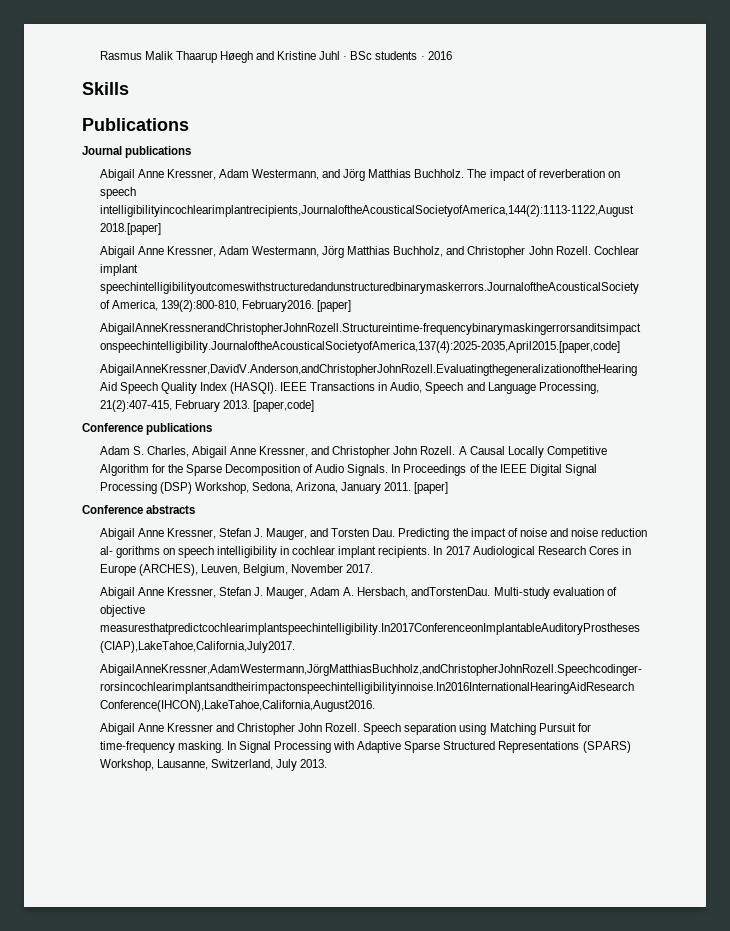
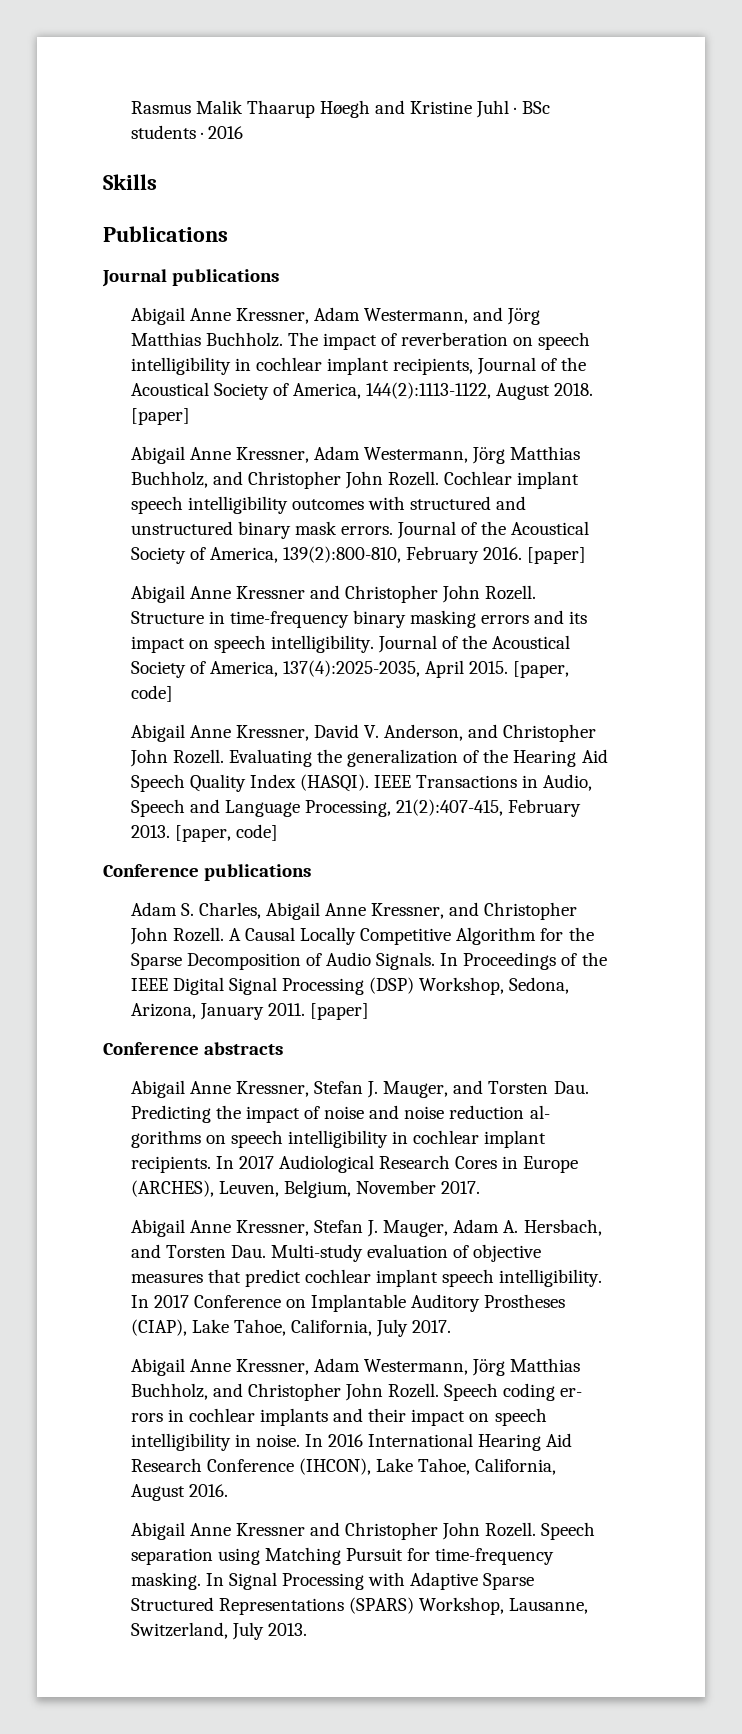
- The impact of reverberation on speech intelligibilityincochlearimplantrecipients,JournaloftheAcousticalSocietyofAmerica,144(2):1113-1122,August 2018.[paper]
+ The impact of reverberation on speech intelligibility in cochlear implant recipients, Journal of the Acoustical Society of America, 144(2):1113-1122, August 2018. [paper]
- Cochlear implant speechintelligibilityoutcomeswithstructuredandunstructuredbinarymaskerrors.JournaloftheAcousticalSociety of America, 139(2):800-810, February2016. [paper]
- AbigailAnneKressnerandChristopherJohnRozell.Structureintime-frequencybinarymaskingerrorsanditsimpact onspeechintelligibility.JournaloftheAcousticalSocietyofAmerica,137(4):2025-2035,April2015.[paper,code]
- AbigailAnneKressner,DavidV.Anderson,andChristopherJohnRozell.EvaluatingthegeneralizationoftheHearing Aid Speech Quality Index (HASQI).
+ Cochlear implant speech intelligibility outcomes with structured and unstructured binary mask errors. Journal of the Acoustical Society of America, 139(2):800-810, February 2016. [paper]
+ Abigail Anne Kressner and Christopher John Rozell. Structure in time-frequency binary masking errors and its impact on speech intelligibility. Journal of the Acoustical Society of America, 137(4):2025-2035, April 2015. [paper, code]
+ Abigail Anne Kressner, David V. Anderson, and Christopher John Rozell. Evaluating the generalization of the Hearing Aid Speech Quality Index (HASQI).
- IEEE Transactions in Audio, Speech and Language Processing, 21(2):407-415, February 2013. [paper,code]
+ IEEE Transactions in Audio, Speech and Language Processing, 21(2):407-415, February 2013. [paper, code]
- Abigail Anne Kressner, Stefan J. Mauger, Adam A. Hersbach, andTorstenDau. Multi-study evaluation of objective measuresthatpredictcochlearimplantspeechintelligibility.In2017ConferenceonImplantableAuditoryProstheses (CIAP),LakeTahoe,California,July2017.
- AbigailAnneKressner,AdamWestermann,JörgMatthiasBuchholz,andChristopherJohnRozell.Speechcodinger- rorsincochlearimplantsandtheirimpactonspeechintelligibilityinnoise.In2016InternationalHearingAidResearch Conference(IHCON),LakeTahoe,California,August2016.
+ Abigail Anne Kressner, Stefan J. Mauger, Adam A. Hersbach, and Torsten Dau. Multi-study evaluation of objective measures that predict cochlear implant speech intelligibility. In 2017 Conference on Implantable Auditory Prostheses (CIAP), Lake Tahoe, California, July 2017.
+ Abigail Anne Kressner, Adam Westermann, Jörg Matthias Buchholz, and Christopher John Rozell. Speech coding er- rors in cochlear implants and their impact on speech intelligibility in noise. In 2016 International Hearing Aid Research Conference (IHCON), Lake Tahoe, California, August 2016.

